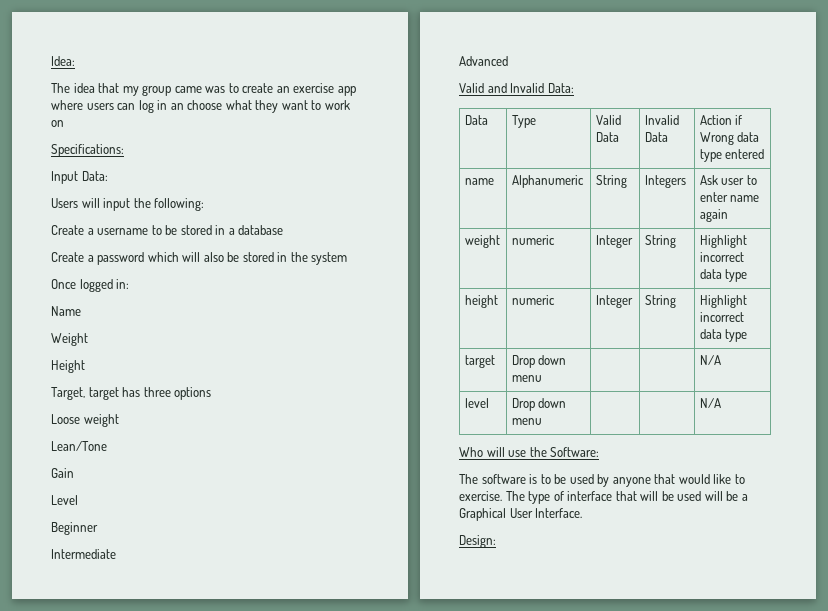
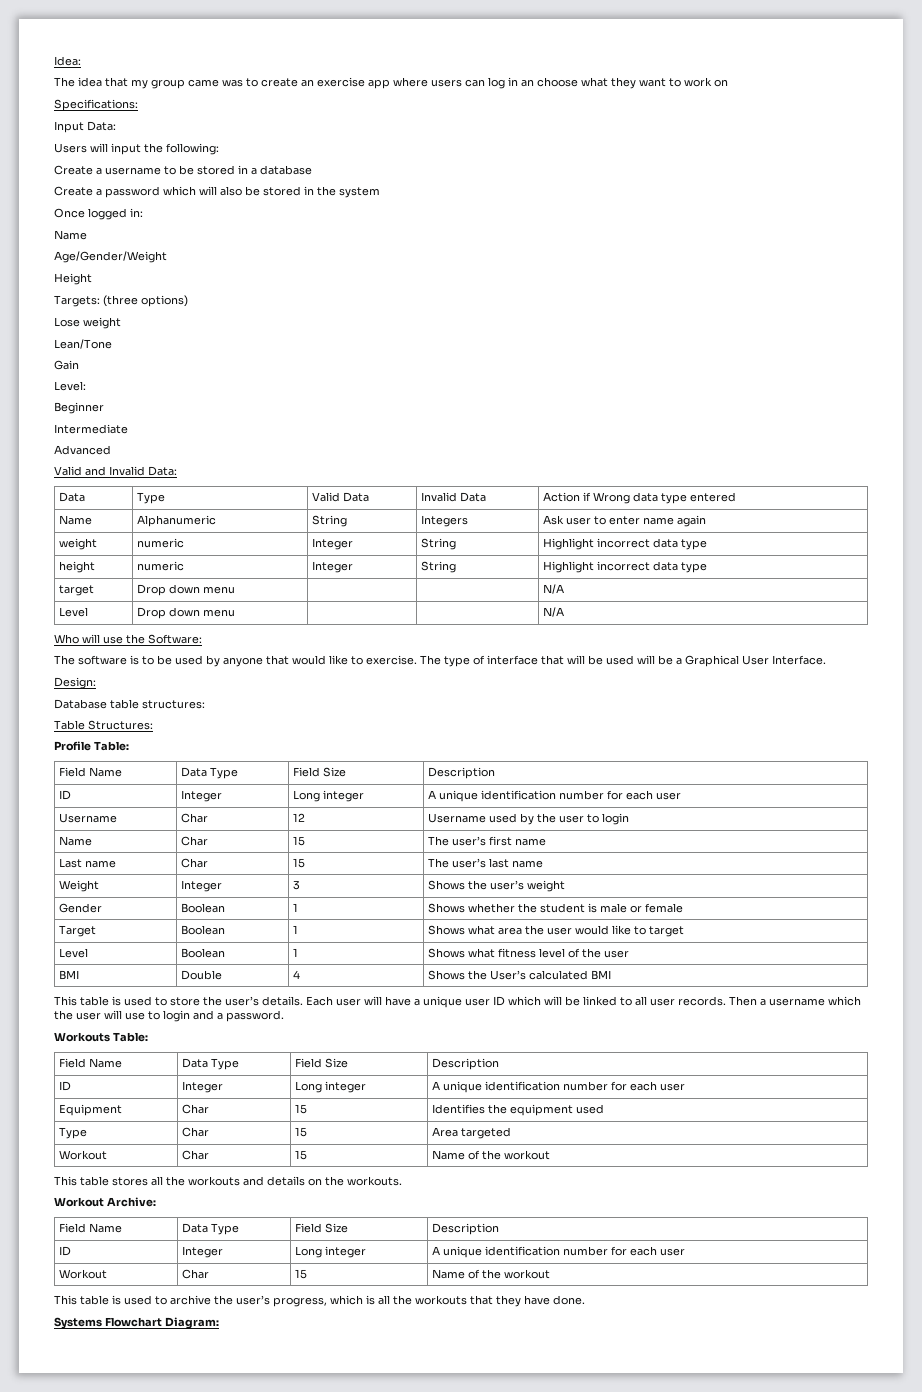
- Weight
+ Age/Gender/Weight
- Target, target has three options
- Loose weight
+ Targets: (three options)
+ Lose weight
- Level
+ Level:
- name | Alphanumeric | String | Integers | Ask user to enter name again
+ Name | Alphanumeric | String | Integers | Ask user to enter name again
- level | Drop down menu | | | N/A
+ Level | Drop down menu | | | N/A
+ Database table structures:
+ Table Structures:
+ Profile Table:
+ Field Name | Data Type | Field Size | Description
+ ID | Integer | Long integer | A unique identification number for each user
+ Username | Char | 12 | Username used by the user to login
+ Name | Char | 15 | The user’s first name
+ Last name | Char | 15 | The user’s last name
+ Weight | Integer | 3 | Shows the user’s weight
+ Gender | Boolean | 1 | Shows whether the student is male or female
+ Target | Boolean | 1 | Shows what area the user would like to target
+ Level | Boolean | 1 | Shows what fitness level of the user
+ BMI | Double | 4 | Shows the User’s calculated BMI
+ This table is used to store the user’s details. Each user will have a unique user ID which will be linked to all user records. Then a username which the user will use to login and a password.
+ Workouts Table:
+ Field Name | Data Type | Field Size | Description
+ ID | Integer | Long integer | A unique identification number for each user
+ Equipment | Char | 15 | Identifies the equipment used
+ Type | Char | 15 | Area targeted
+ Workout | Char | 15 | Name of the workout
+ This table stores all the workouts and details on the workouts.
+ Workout Archive:
+ Field Name | Data Type | Field Size | Description
+ ID | Integer | Long integer | A unique identification number for each user
+ Workout | Char | 15 | Name of the workout
+ This table is used to archive the user’s progress, which is all the workouts that they have done.
+ Systems Flowchart Diagram:

